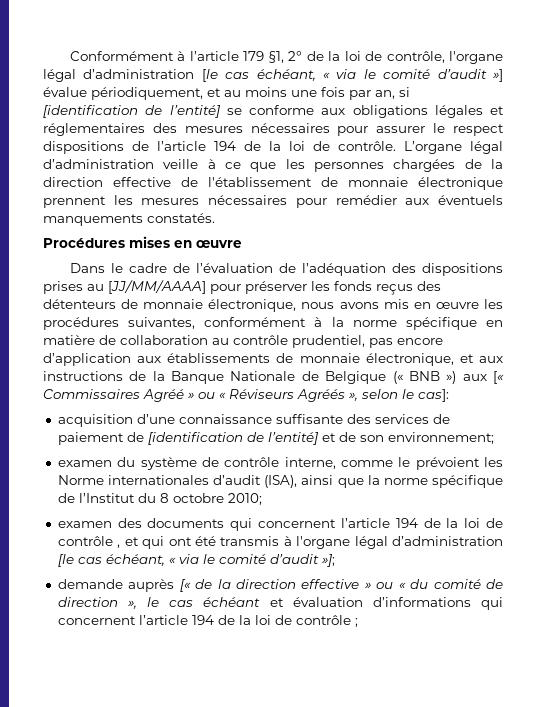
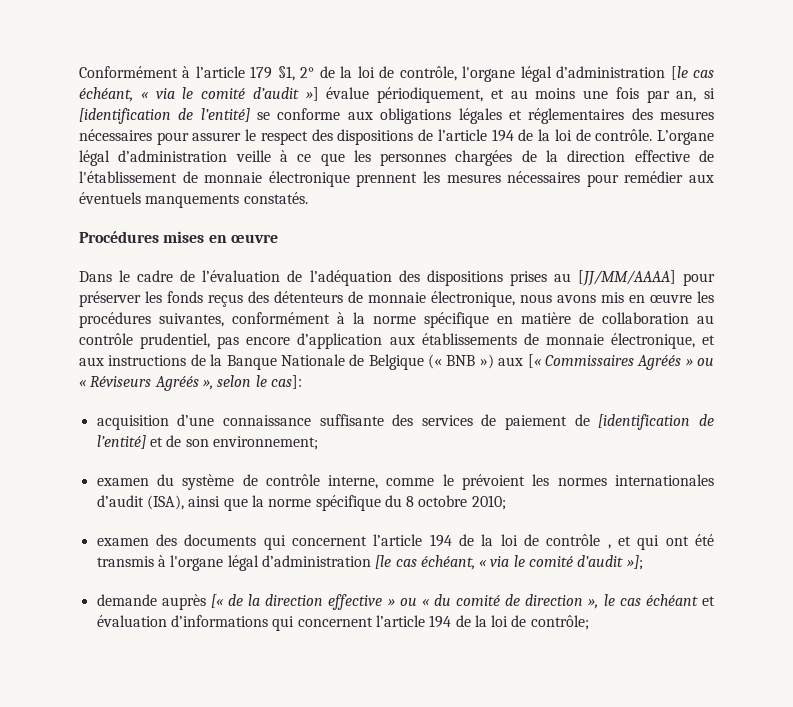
- Conformément à l’article 179 §1, 2° de la loi de contrôle, l'organe légal d’administration [le cas échéant, « via le comité d’audit »] évalue périodiquement, et au moins une fois par an, si [identification de l’entité] se conforme aux obligations légales et réglementaires des mesures nécessaires pour assurer le respect dispositions de l’article 194 de la loi de contrôle.
+ Conformément à l’article 179 §1, 2° de la loi de contrôle, l'organe légal d’administration [le cas échéant, « via le comité d’audit »] évalue périodiquement, et au moins une fois par an, si [identification de l’entité] se conforme aux obligations légales et réglementaires des mesures nécessaires pour assurer le respect des dispositions de l’article 194 de la loi de contrôle.
- Dans le cadre de l’évaluation de l’adéquation des dispositions prises au [JJ/MM/AAAA] pour préserver les fonds reçus des détenteurs de monnaie électronique, nous avons mis en œuvre les procédures suivantes, conformément à la norme spécifique en matière de collaboration au contrôle prudentiel, pas encore d’application aux établissements de monnaie électronique, et aux instructions de la Banque Nationale de Belgique (« BNB ») aux [« Commissaires Agréé » ou « Réviseurs Agréés », selon le cas]:
+ Dans le cadre de l’évaluation de l’adéquation des dispositions prises au [JJ/MM/AAAA] pour préserver les fonds reçus des détenteurs de monnaie électronique, nous avons mis en œuvre les procédures suivantes, conformément à la norme spécifique en matière de collaboration au contrôle prudentiel, pas encore d’application aux établissements de monnaie électronique, et aux instructions de la Banque Nationale de Belgique (« BNB ») aux [« Commissaires Agréés » ou « Réviseurs Agréés », selon le cas]:
- examen du système de contrôle interne, comme le prévoient les Norme internationales d’audit (ISA), ainsi que la norme spécifique de l’Institut du 8 octobre 2010;
+ examen du système de contrôle interne, comme le prévoient les normes internationales d’audit (ISA), ainsi que la norme spécifique du 8 octobre 2010;
- demande auprès [« de la direction effective » ou « du comité de direction », le cas échéant et évaluation d’informations qui concernent l’article 194 de la loi de contrôle ;
+ demande auprès [« de la direction effective » ou « du comité de direction », le cas échéant et évaluation d’informations qui concernent l’article 194 de la loi de contrôle;

